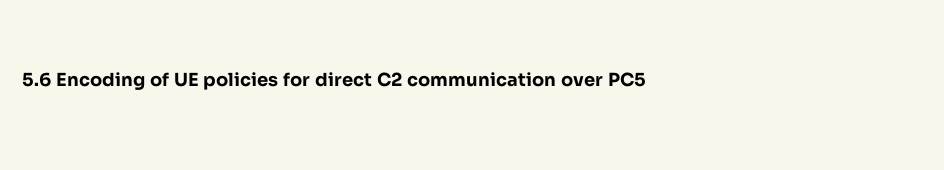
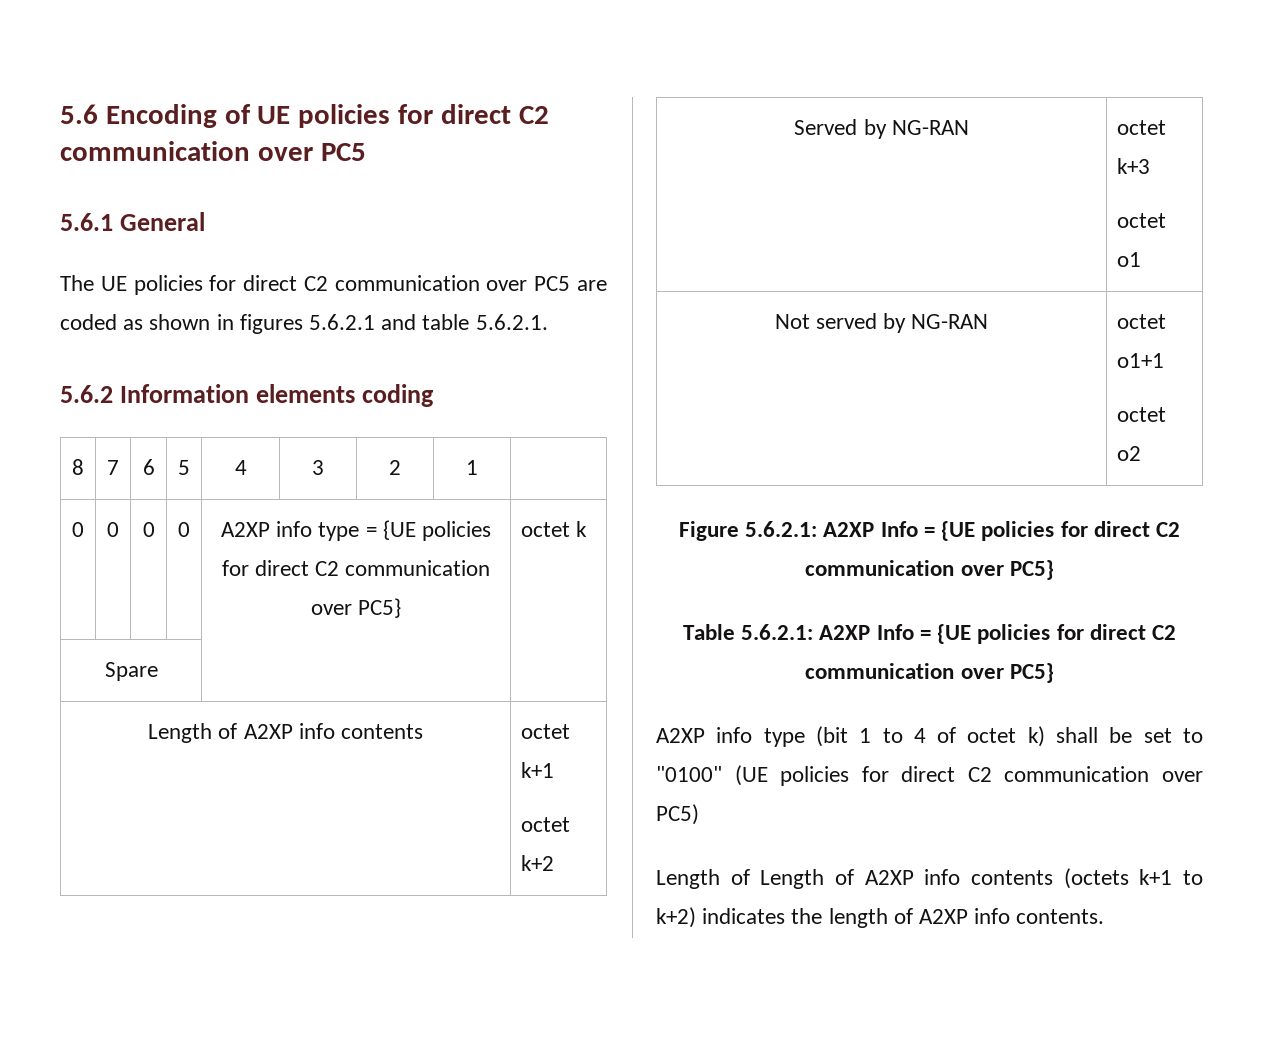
+ 5.6.1 General
+ The UE policies for direct C2 communication over PC5 are coded as shown in figures 5.6.2.1 and table 5.6.2.1.
+ 5.6.2 Information elements coding
+ 8 | 7 | 6 | 5 | 4 | 3 | 2 | 1 |
+ 0 | 0 | 0 | 0 | A2XP info type = {UE policies for direct C2 communication over PC5} | octet k
+ Spare | |
+ Length of A2XP info contents | octet k+1
+ octet k+2
+ Served by NG-RAN | octet k+3
+ octet o1
+ Not served by NG-RAN | octet o1+1
+ octet o2
+ Figure 5.6.2.1: A2XP Info = {UE policies for direct C2 communication over PC5}
+ Table 5.6.2.1: A2XP Info = {UE policies for direct C2 communication over PC5}
+ A2XP info type (bit 1 to 4 of octet k) shall be set to "0100" (UE policies for direct C2 communication over PC5)
+ Length of Length of A2XP info contents (octets k+1 to k+2) indicates the length of A2XP info contents.

